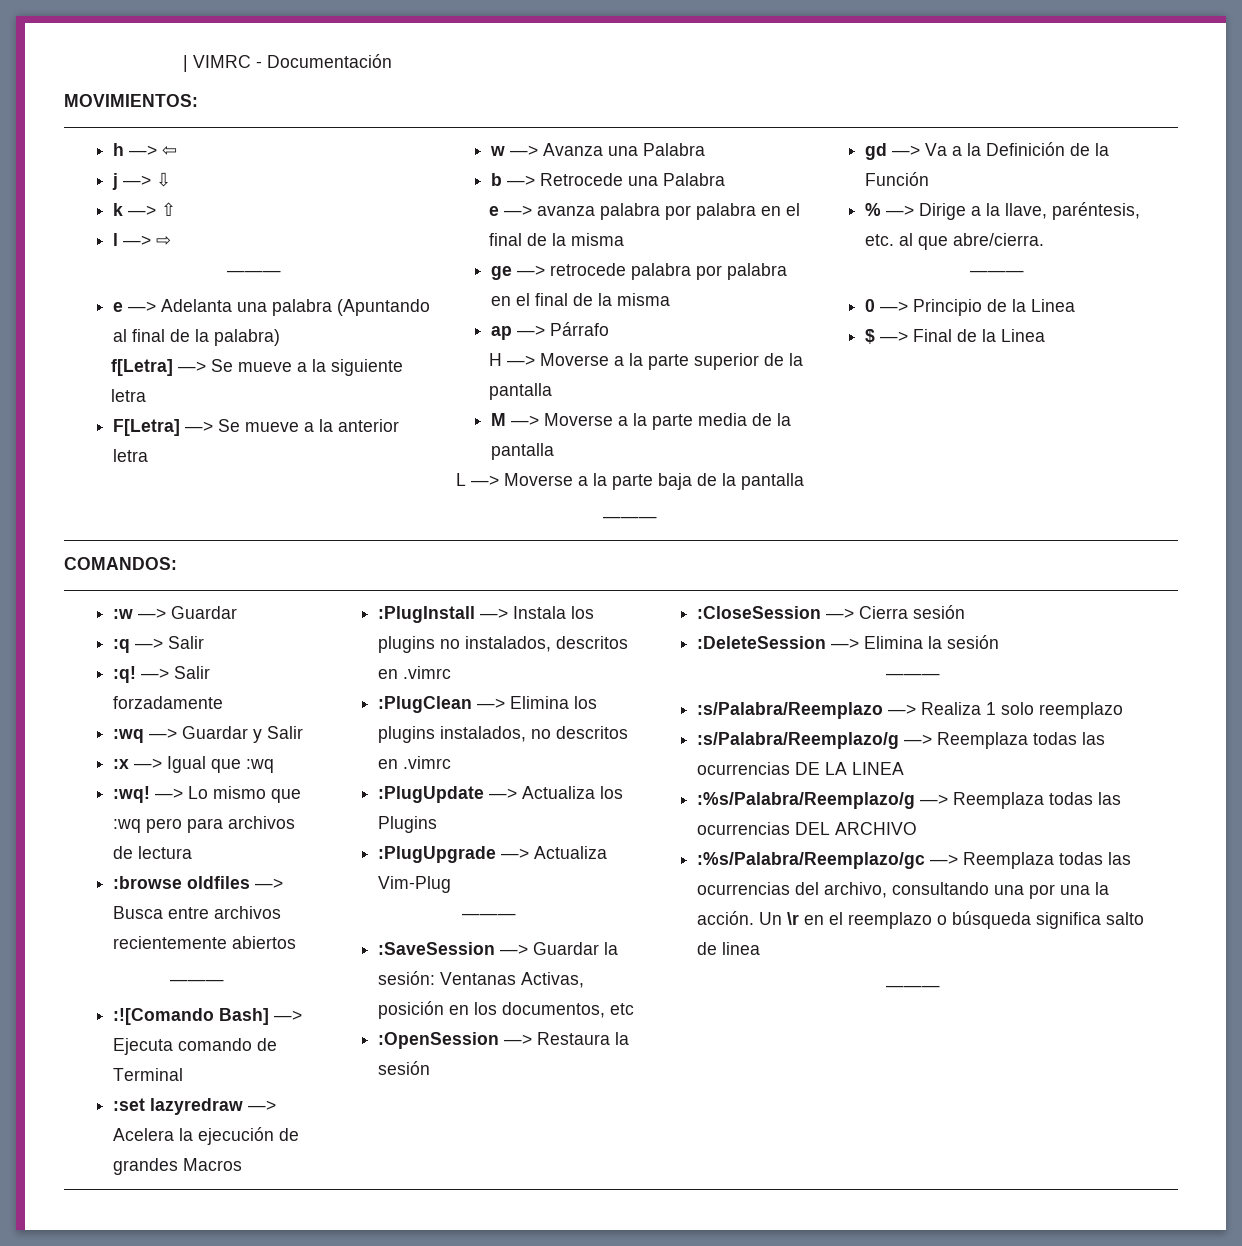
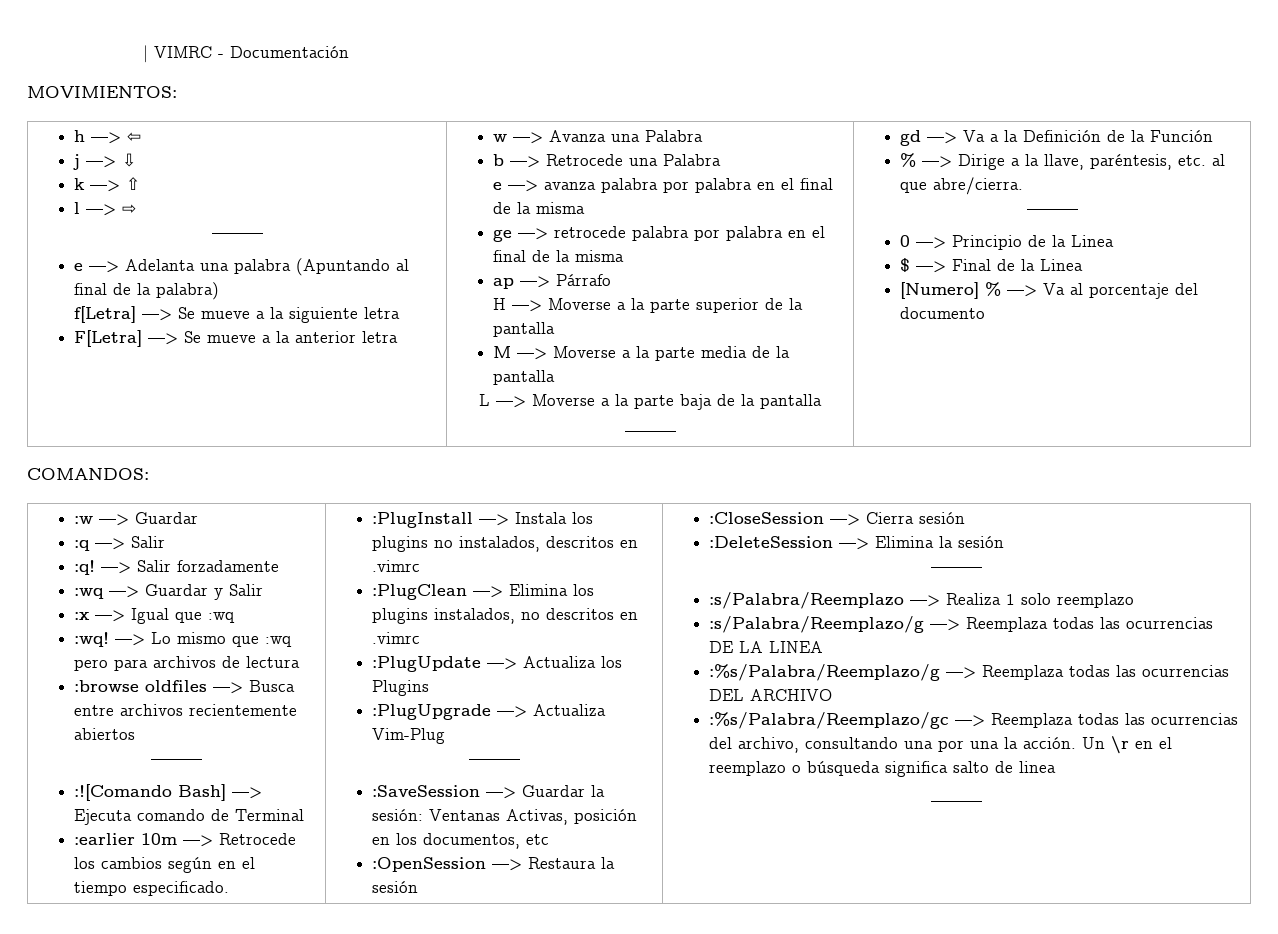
+ [Numero] % —> Va al porcentaje del documento
- :set lazyredraw —> Acelera la ejecución de grandes Macros
+ :earlier 10m —> Retrocede los cambios según en el tiempo especificado.

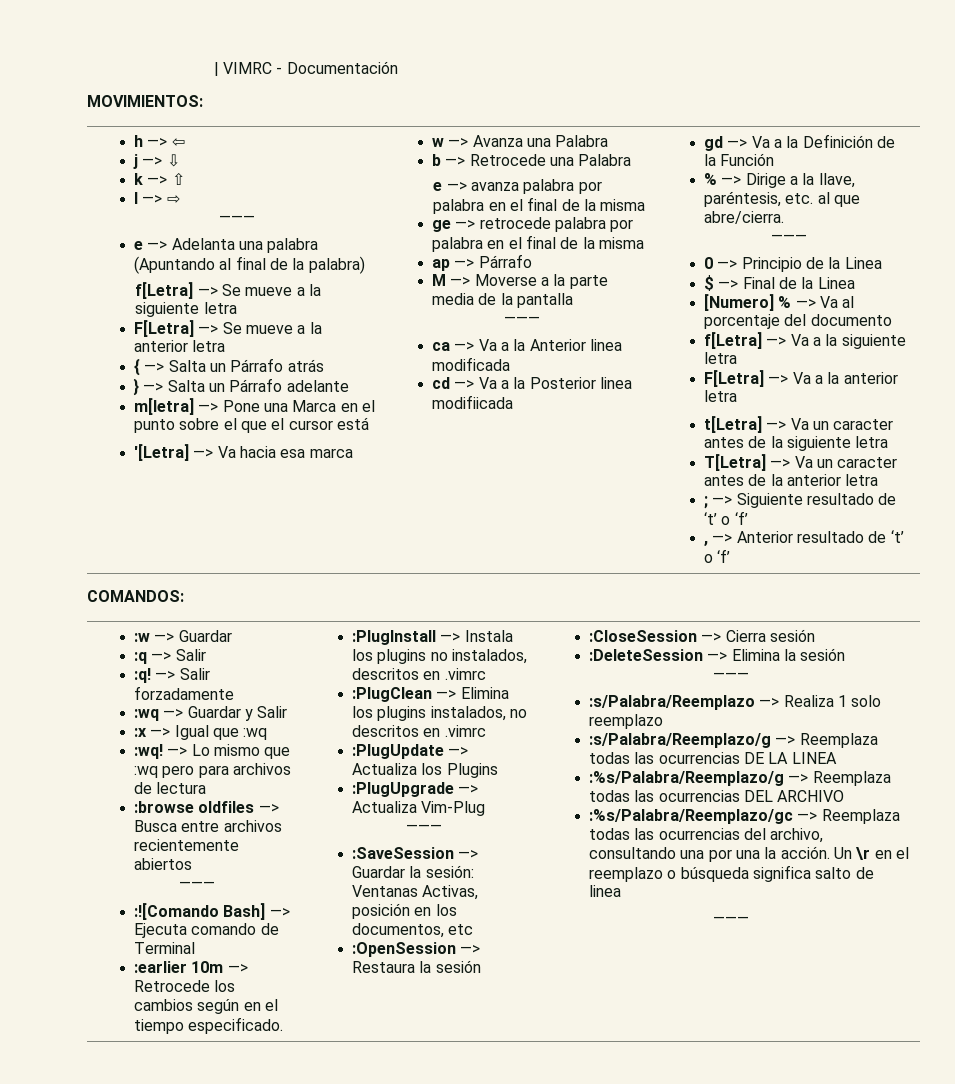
+ { —> Salta un Párrafo atrás
+ } —> Salta un Párrafo adelante
+ m[letra] —> Pone una Marca en el punto sobre el que el cursor está
+ '[Letra] —> Va hacia esa marca
- H —> Moverse a la parte superior de la pantalla
  M —> Moverse a la parte media de la pantalla
- L —> Moverse a la parte baja de la pantalla
  ———
+ ca —> Va a la Anterior linea modificada
+ cd —> Va a la Posterior linea modifiicada
+ f[Letra] —> Va a la siguiente letra
+ F[Letra] —> Va a la anterior letra
+ t[Letra] —> Va un caracter antes de la siguiente letra
+ T[Letra] —> Va un caracter antes de la anterior letra
+ ; —> Siguiente resultado de ‘t’ o ‘f’
+ , —> Anterior resultado de ‘t’ o ‘f’

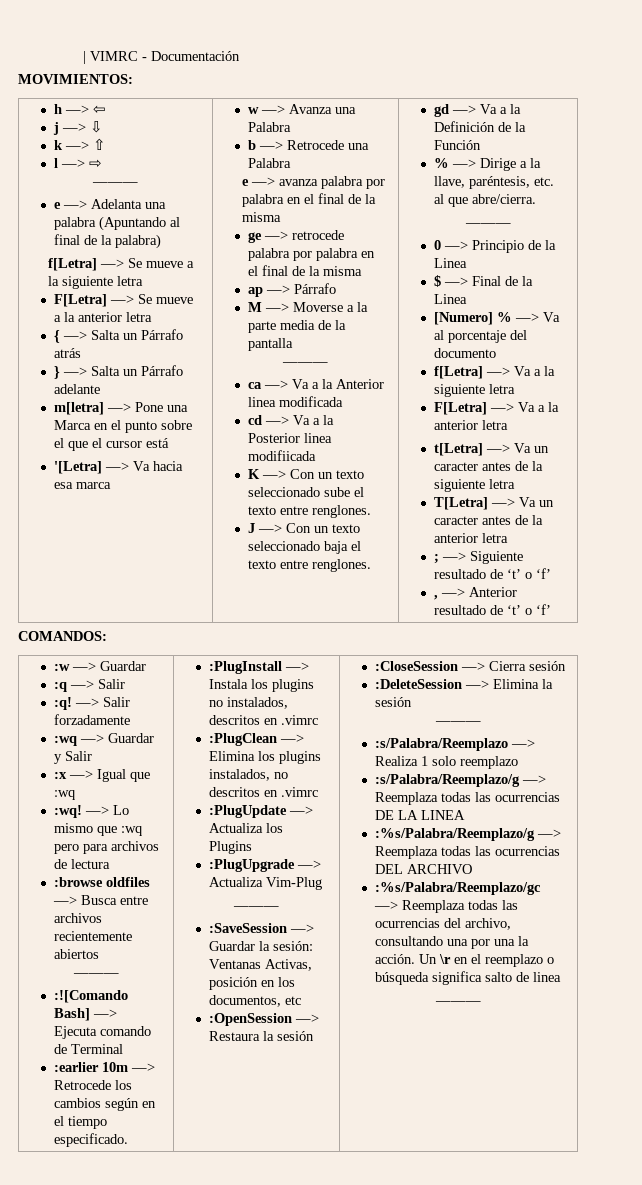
+ K —> Con un texto seleccionado sube el texto entre renglones.
+ J —> Con un texto seleccionado baja el texto entre renglones.

